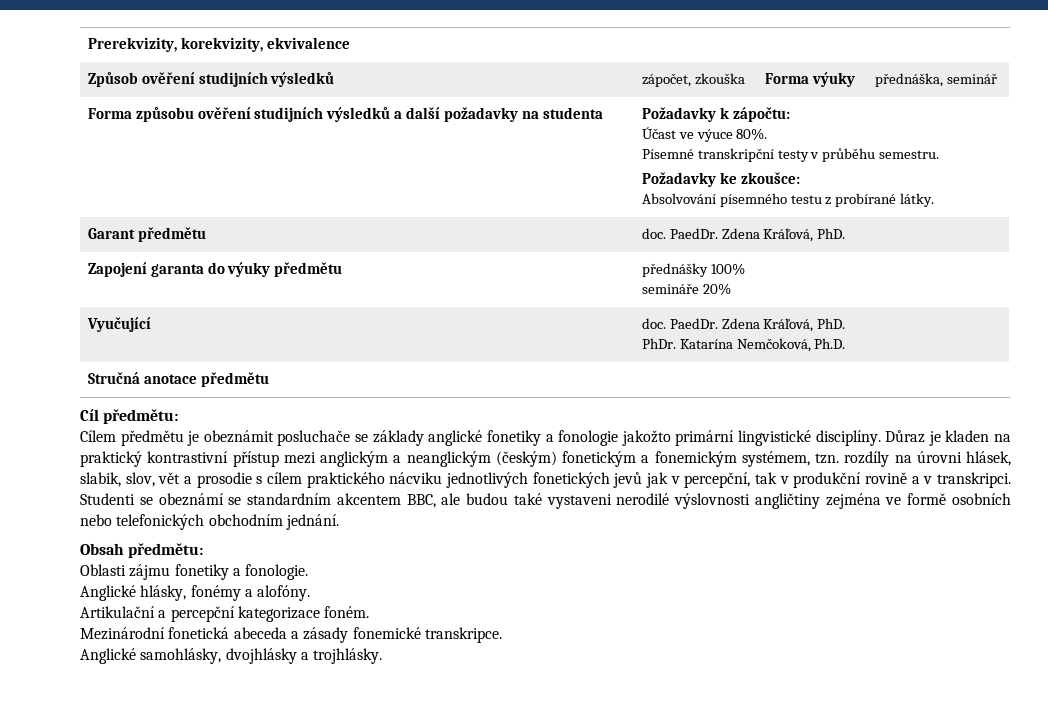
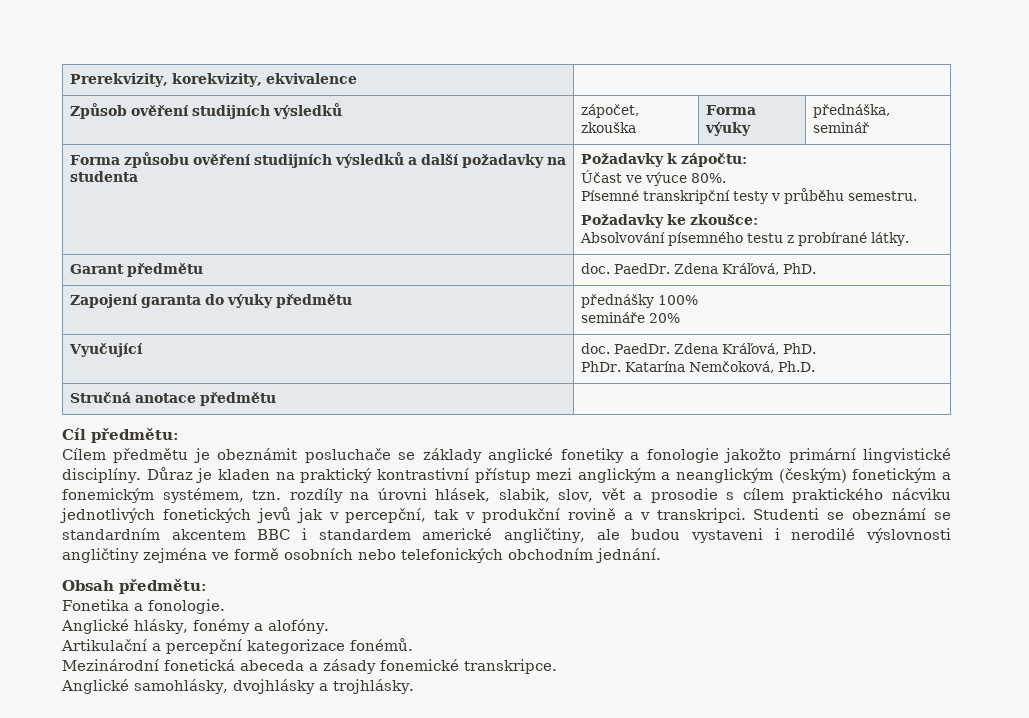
- Studenti se obeznámí se standardním akcentem BBC, ale budou také vystaveni nerodilé výslovnosti angličtiny zejména ve formě osobních nebo telefonických obchodním jednání.
+ Studenti se obeznámí se standardním akcentem BBC i standardem americké angličtiny, ale budou vystaveni i nerodilé výslovnosti angličtiny zejména ve formě osobních nebo telefonických obchodním jednání.
- Oblasti zájmu fonetiky a fonologie.
+ Fonetika a fonologie.
- Artikulační a percepční kategorizace foném.
+ Artikulační a percepční kategorizace fonémů.

